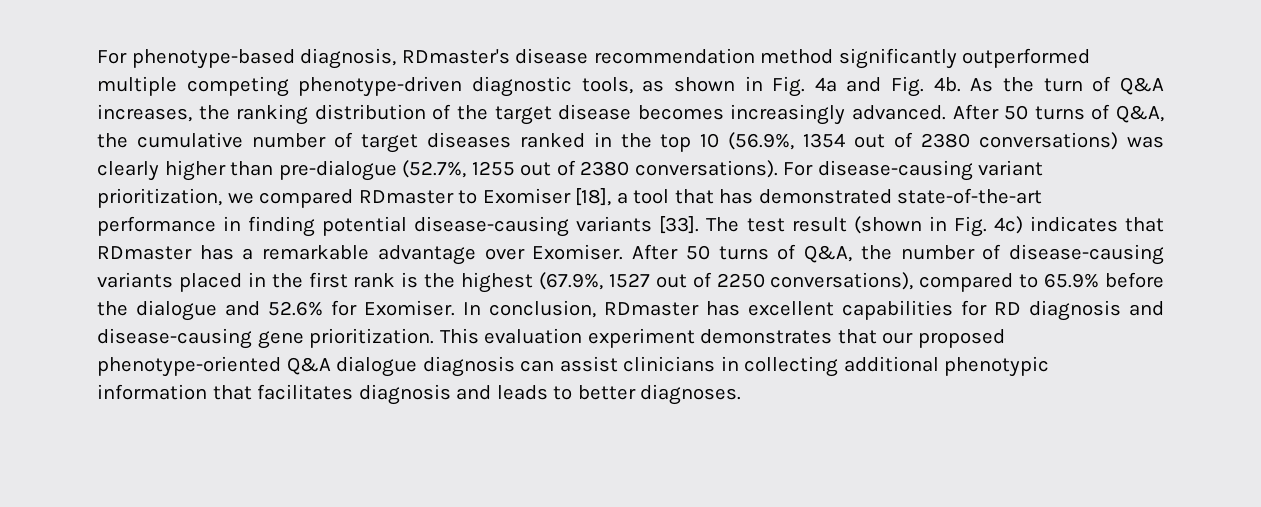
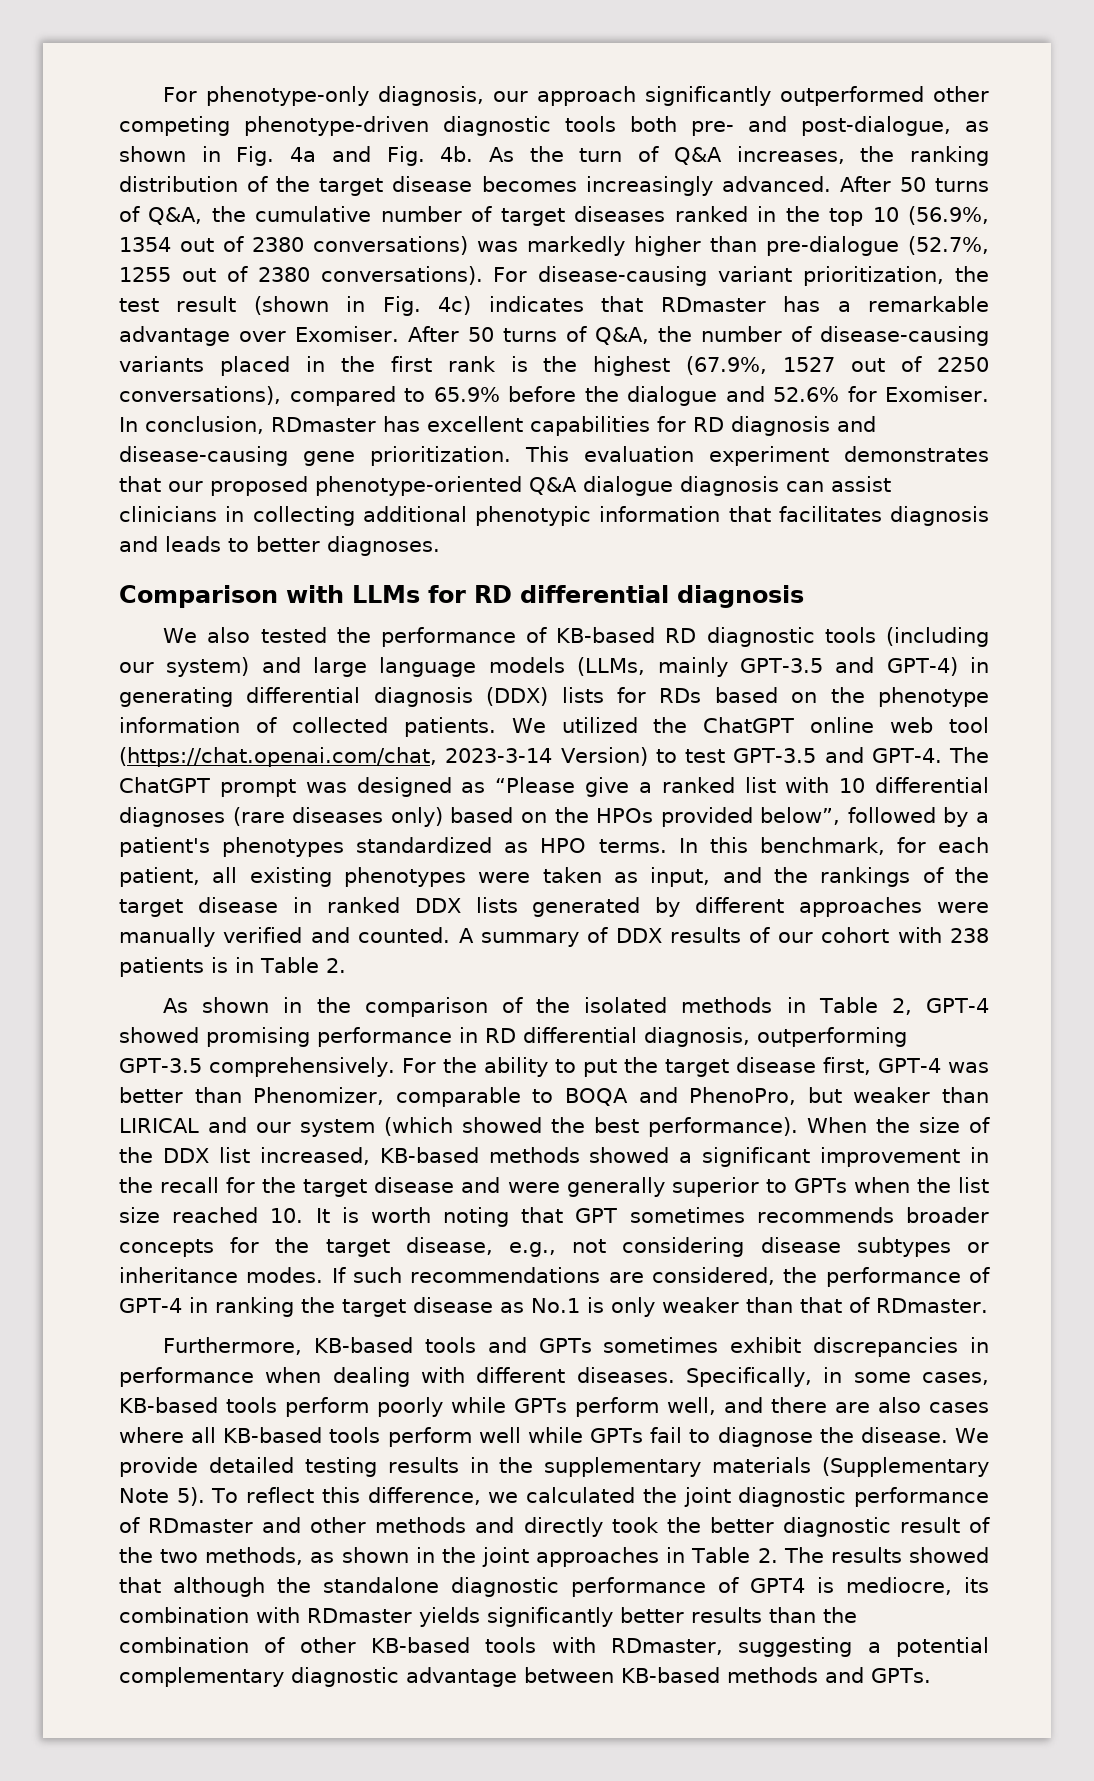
- For phenotype-based diagnosis, RDmaster's disease recommendation method significantly outperformed multiple competing phenotype-driven diagnostic tools, as shown in Fig. 4a and Fig. 4b.
+ For phenotype-only diagnosis, our approach significantly outperformed other competing phenotype-driven diagnostic tools both pre- and post-dialogue, as shown in Fig. 4a and Fig. 4b.
- After 50 turns of Q&A, the cumulative number of target diseases ranked in the top 10 (56.9%, 1354 out of 2380 conversations) was clearly higher than pre-dialogue (52.7%, 1255 out of 2380 conversations).
+ After 50 turns of Q&A, the cumulative number of target diseases ranked in the top 10 (56.9%, 1354 out of 2380 conversations) was markedly higher than pre-dialogue (52.7%, 1255 out of 2380 conversations).
- For disease-causing variant prioritization, we compared RDmaster to Exomiser [18], a tool that has demonstrated state-of-the-art performance in finding potential disease-causing variants [33]. The test result (shown in Fig. 4c) indicates that RDmaster has a remarkable advantage over Exomiser.
+ For disease-causing variant prioritization, the test result (shown in Fig. 4c) indicates that RDmaster has a remarkable advantage over Exomiser.
+ Comparison with LLMs for RD differential diagnosis
+ We also tested the performance of KB-based RD diagnostic tools (including our system) and large language models (LLMs, mainly GPT-3.5 and GPT-4) in generating differential diagnosis (DDX) lists for RDs based on the phenotype information of collected patients. We utilized the ChatGPT online web tool (https://chat.openai.com/chat, 2023-3-14 Version) to test GPT-3.5 and GPT-4. The ChatGPT prompt was designed as “Please give a ranked list with 10 differential diagnoses (rare diseases only) based on the HPOs provided below”, followed by a patient's phenotypes standardized as HPO terms. In this benchmark, for each patient, all existing phenotypes were taken as input, and the rankings of the target disease in ranked DDX lists generated by different approaches were manually verified and counted. A summary of DDX results of our cohort with 238 patients is in Table 2.
+ As shown in the comparison of the isolated methods in Table 2, GPT-4 showed promising performance in RD differential diagnosis, outperforming GPT-3.5 comprehensively. For the ability to put the target disease first, GPT-4 was better than Phenomizer, comparable to BOQA and PhenoPro, but weaker than LIRICAL and our system (which showed the best performance). When the size of the DDX list increased, KB-based methods showed a significant improvement in the recall for the target disease and were generally superior to GPTs when the list size reached 10. It is worth noting that GPT sometimes recommends broader concepts for the target disease, e.g., not considering disease subtypes or inheritance modes. If such recommendations are considered, the performance of GPT-4 in ranking the target disease as No.1 is only weaker than that of RDmaster.
+ Furthermore, KB-based tools and GPTs sometimes exhibit discrepancies in performance when dealing with different diseases. Specifically, in some cases, KB-based tools perform poorly while GPTs perform well, and there are also cases where all KB-based tools perform well while GPTs fail to diagnose the disease. We provide detailed testing results in the supplementary materials (Supplementary Note 5). To reflect this difference, we calculated the joint diagnostic performance of RDmaster and other methods and directly took the better diagnostic result of the two methods, as shown in the joint approaches in Table 2. The results showed that although the standalone diagnostic performance of GPT4 is mediocre, its combination with RDmaster yields significantly better results than the combination of other KB-based tools with RDmaster, suggesting a potential complementary diagnostic advantage between KB-based methods and GPTs.

